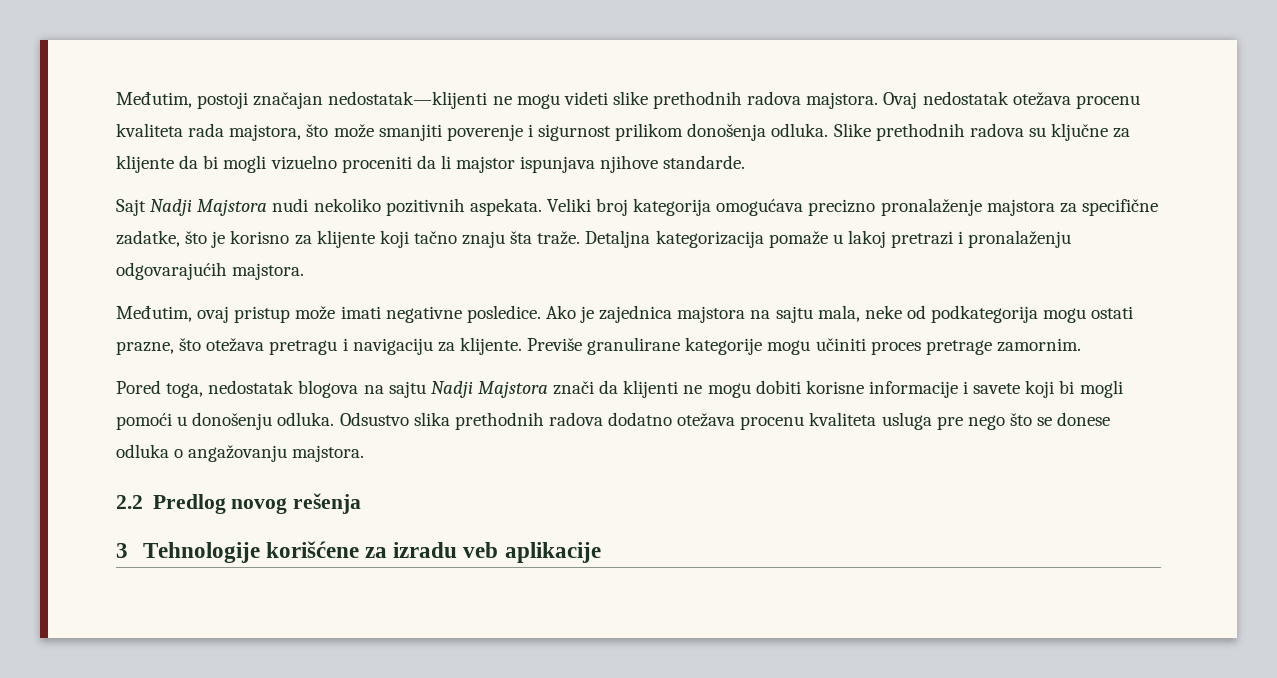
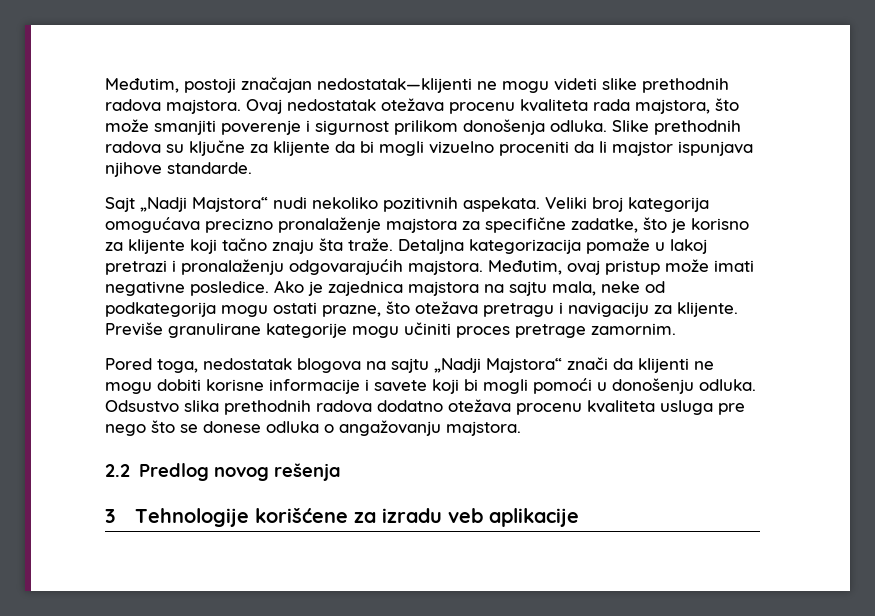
- Sajt Nadji Majstora nudi nekoliko pozitivnih aspekata.
+ Sajt „Nadji Majstora“ nudi nekoliko pozitivnih aspekata.
- Detaljna kategorizacija pomaže u lakoj pretrazi i pronalaženju odgovarajućih majstora.
- Međutim, ovaj pristup može imati negativne posledice.
+ Detaljna kategorizacija pomaže u lakoj pretrazi i pronalaženju odgovarajućih majstora. Međutim, ovaj pristup može imati negativne posledice.
- Pored toga, nedostatak blogova na sajtu Nadji Majstora znači da klijenti ne mogu dobiti korisne informacije i savete koji bi mogli pomoći u donošenju odluka.
+ Pored toga, nedostatak blogova na sajtu „Nadji Majstora“ znači da klijenti ne mogu dobiti korisne informacije i savete koji bi mogli pomoći u donošenju odluka.

